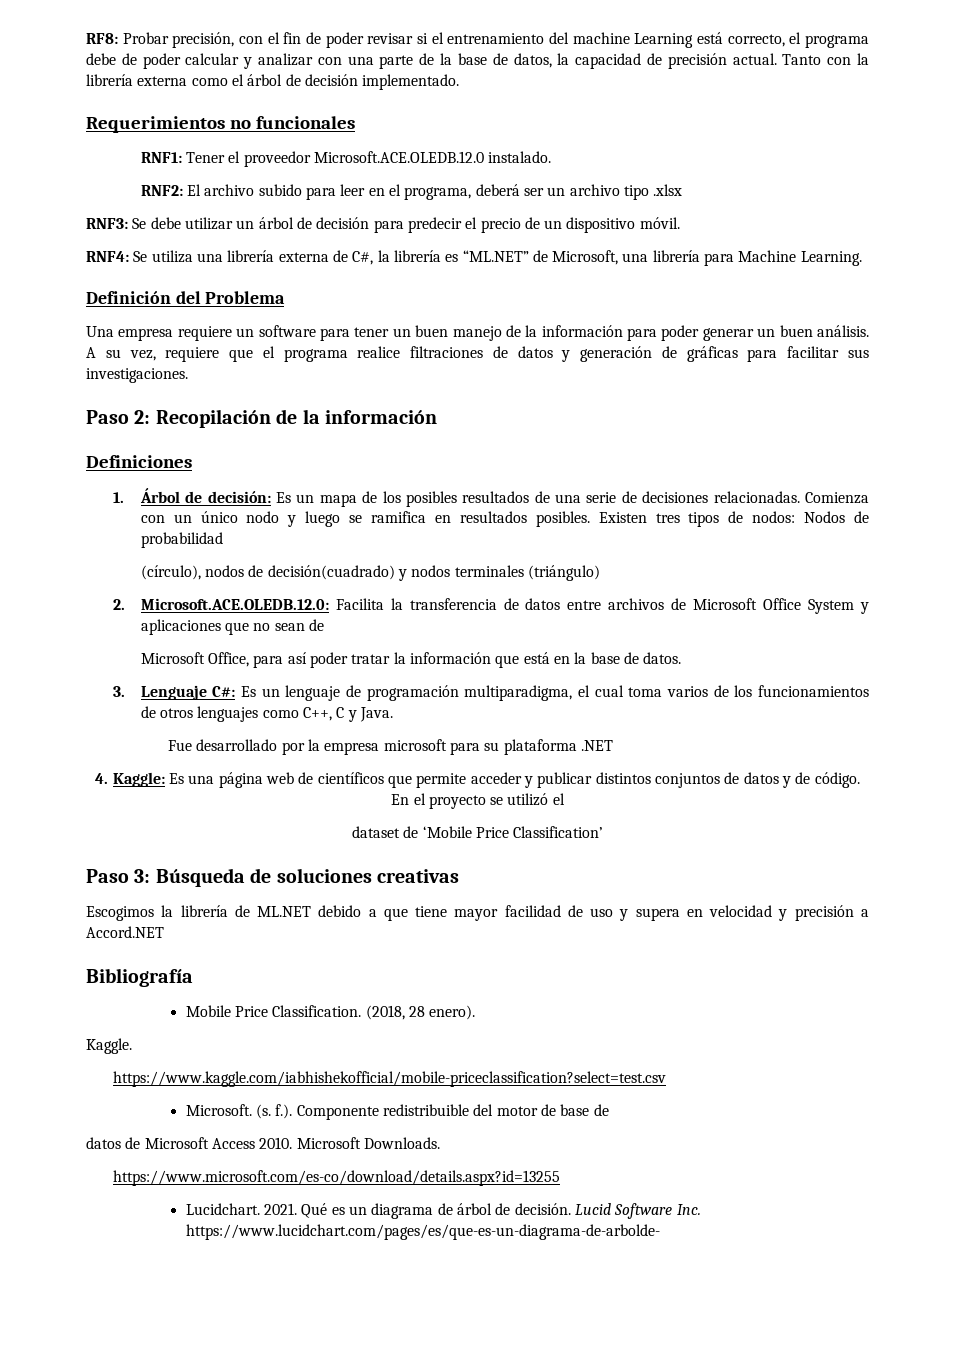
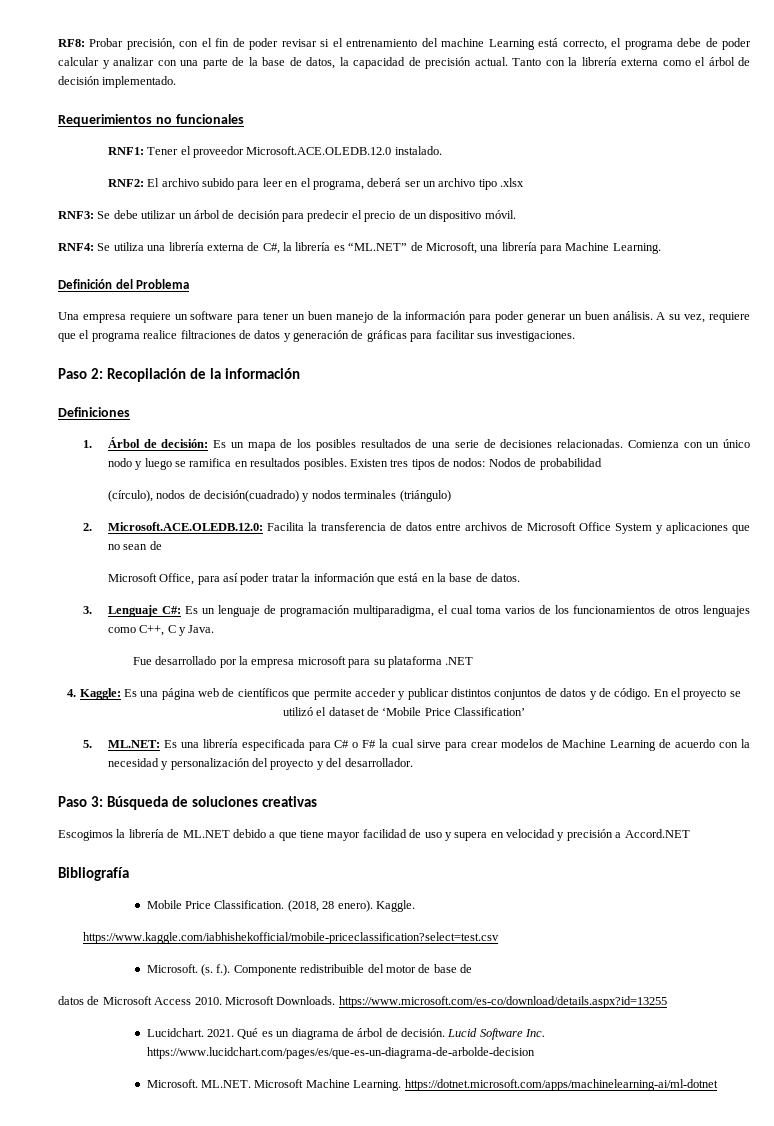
- En el proyecto se utilizó el
- dataset de ‘Mobile Price Classification’
+ En el proyecto se utilizó el dataset de ‘Mobile Price Classification’
+ 5. ML.NET: Es una librería especificada para C# o F# la cual sirve para crear modelos de Machine Learning de acuerdo con la necesidad y personalización del proyecto y del desarrollador.
- (2018, 28 enero).
- Kaggle.
+ (2018, 28 enero). Kaggle.
- Microsoft Downloads.
- https://www.microsoft.com/es-co/download/details.aspx?id=13255
+ Microsoft Downloads. https://www.microsoft.com/es-co/download/details.aspx?id=13255
- Lucid Software Inc. https://www.lucidchart.com/pages/es/que-es-un-diagrama-de-arbolde-
+ Lucid Software Inc. https://www.lucidchart.com/pages/es/que-es-un-diagrama-de-arbolde-decision
+ Microsoft. ML.NET. Microsoft Machine Learning. https://dotnet.microsoft.com/apps/machinelearning-ai/ml-dotnet

